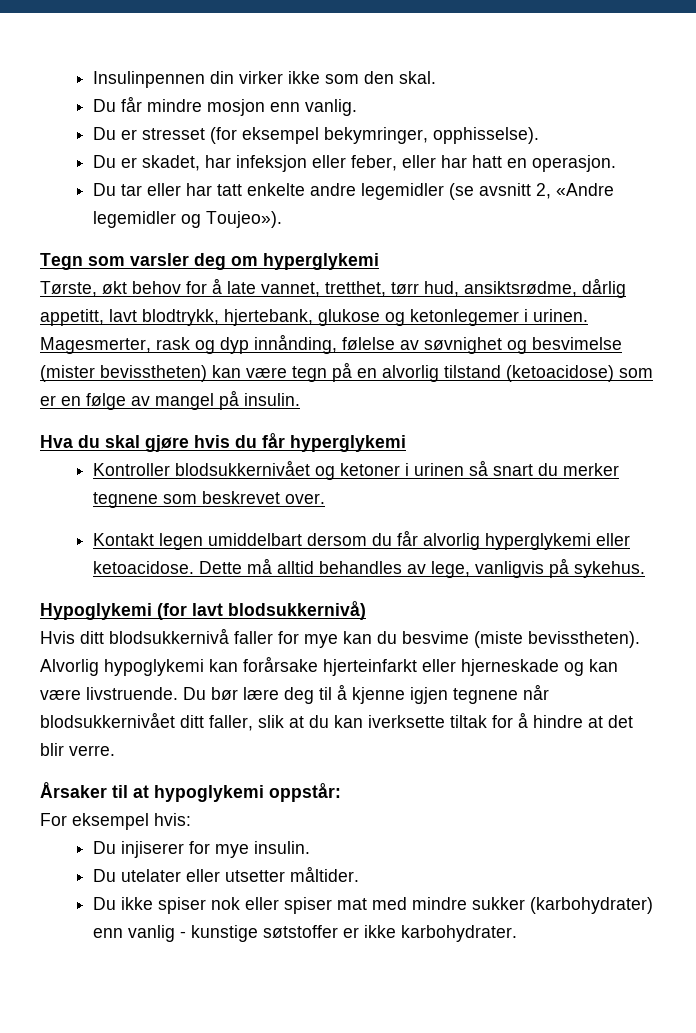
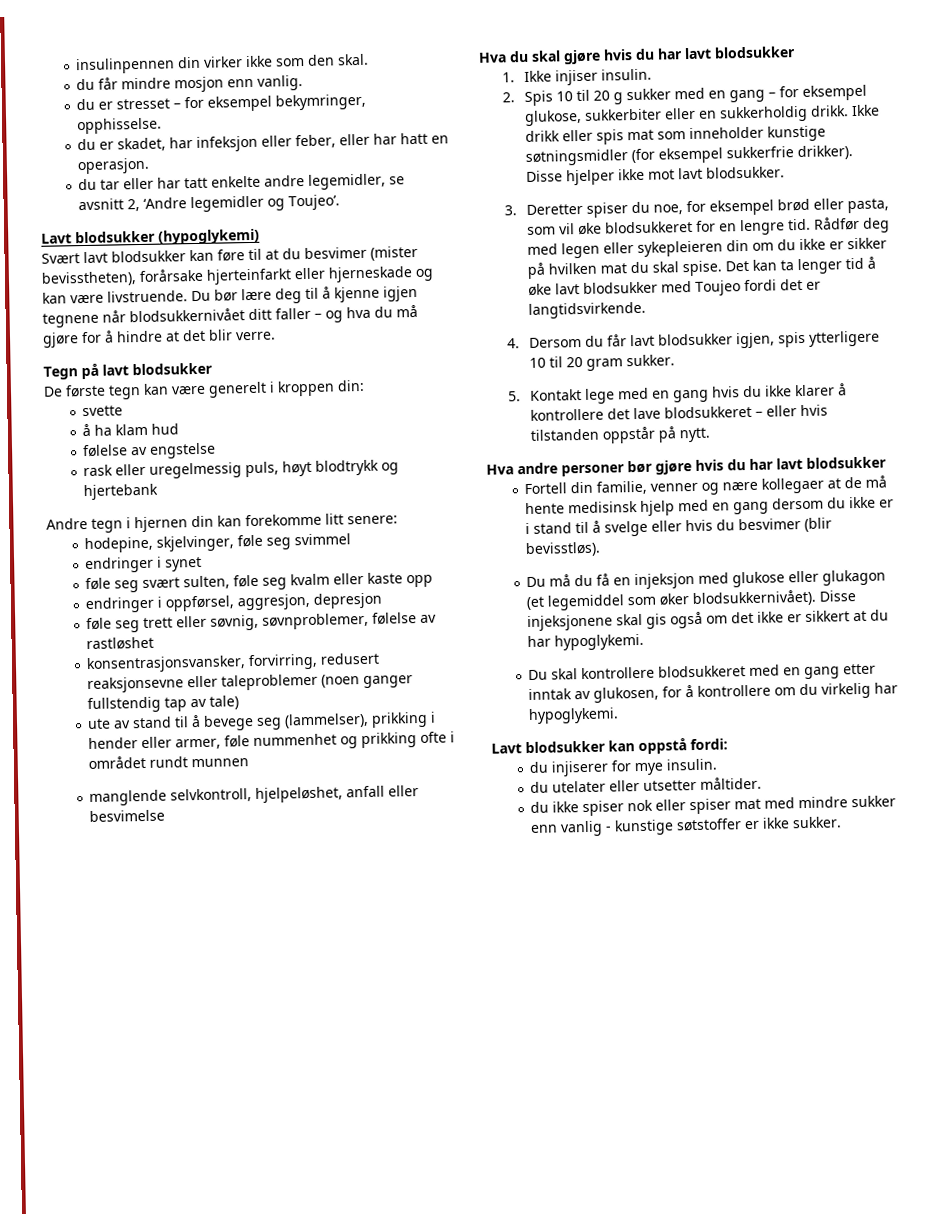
- Insulinpennen din virker ikke som den skal.
+ insulinpennen din virker ikke som den skal.
- Du får mindre mosjon enn vanlig.
+ du får mindre mosjon enn vanlig.
- Du er stresset (for eksempel bekymringer, opphisselse).
- Du er skadet, har infeksjon eller feber, eller har hatt en operasjon.
+ du er stresset – for eksempel bekymringer, opphisselse.
+ du er skadet, har infeksjon eller feber, eller har hatt en operasjon.
- Du tar eller har tatt enkelte andre legemidler (se avsnitt 2, «Andre legemidler og Toujeo»).
- Tegn som varsler deg om hyperglykemi
- Tørste, økt behov for å late vannet, tretthet, tørr hud, ansiktsrødme, dårlig appetitt, lavt blodtrykk, hjertebank, glukose og ketonlegemer i urinen. Magesmerter, rask og dyp innånding, følelse av søvnighet og besvimelse (mister bevisstheten) kan være tegn på en alvorlig tilstand (ketoacidose) som er en følge av mangel på insulin.
- Hva du skal gjøre hvis du får hyperglykemi
- Kontroller blodsukkernivået og ketoner i urinen så snart du merker tegnene som beskrevet over.
- Kontakt legen umiddelbart dersom du får alvorlig hyperglykemi eller ketoacidose. Dette må alltid behandles av lege, vanligvis på sykehus.
- Hypoglykemi (for lavt blodsukkernivå)
- Hvis ditt blodsukkernivå faller for mye kan du besvime (miste bevisstheten). Alvorlig hypoglykemi kan forårsake hjerteinfarkt eller hjerneskade og kan være livstruende.
+ du tar eller har tatt enkelte andre legemidler, se avsnitt 2, ‘Andre legemidler og Toujeo’.
+ Lavt blodsukker (hypoglykemi)
+ Svært lavt blodsukker kan føre til at du besvimer (mister bevisstheten), forårsake hjerteinfarkt eller hjerneskade og kan være livstruende.
- Du bør lære deg til å kjenne igjen tegnene når blodsukkernivået ditt faller, slik at du kan iverksette tiltak for å hindre at det blir verre.
+ Du bør lære deg til å kjenne igjen tegnene når blodsukkernivået ditt faller – og hva du må gjøre for å hindre at det blir verre.
- Årsaker til at hypoglykemi oppstår:
- For eksempel hvis:
- Du injiserer for mye insulin.
+ Tegn på lavt blodsukker
+ De første tegn kan være generelt i kroppen din:
+ svette
+ å ha klam hud
+ følelse av engstelse
+ rask eller uregelmessig puls, høyt blodtrykk og hjertebank
+ Andre tegn i hjernen din kan forekomme litt senere:
+ hodepine, skjelvinger, føle seg svimmel
+ endringer i synet
+ føle seg svært sulten, føle seg kvalm eller kaste opp
+ endringer i oppførsel, aggresjon, depresjon
+ føle seg trett eller søvnig, søvnproblemer, følelse av rastløshet
+ konsentrasjonsvansker, forvirring, redusert reaksjonsevne eller taleproblemer (noen ganger fullstendig tap av tale)
+ ute av stand til å bevege seg (lammelser), prikking i hender eller armer, føle nummenhet og prikking ofte i området rundt munnen
+ manglende selvkontroll, hjelpeløshet, anfall eller besvimelse
+ Hva du skal gjøre hvis du har lavt blodsukker
+ 1. Ikke injiser insulin.
+ 2. Spis 10 til 20 g sukker med en gang – for eksempel glukose, sukkerbiter eller en sukkerholdig drikk. Ikke drikk eller spis mat som inneholder kunstige søtningsmidler (for eksempel sukkerfrie drikker). Disse hjelper ikke mot lavt blodsukker.
+ 3. Deretter spiser du noe, for eksempel brød eller pasta, som vil øke blodsukkeret for en lengre tid. Rådfør deg med legen eller sykepleieren din om du ikke er sikker på hvilken mat du skal spise. Det kan ta lenger tid å øke lavt blodsukker med Toujeo fordi det er langtidsvirkende.
+ 4. Dersom du får lavt blodsukker igjen, spis ytterligere 10 til 20 gram sukker.
+ 5. Kontakt lege med en gang hvis du ikke klarer å kontrollere det lave blodsukkeret – eller hvis tilstanden oppstår på nytt.
+ Hva andre personer bør gjøre hvis du har lavt blodsukker
+ Fortell din familie, venner og nære kollegaer at de må hente medisinsk hjelp med en gang dersom du ikke er i stand til å svelge eller hvis du besvimer (blir bevisstløs).
+ Du må du få en injeksjon med glukose eller glukagon (et legemiddel som øker blodsukkernivået). Disse injeksjonene skal gis også om det ikke er sikkert at du har hypoglykemi.
+ Du skal kontrollere blodsukkeret med en gang etter inntak av glukosen, for å kontrollere om du virkelig har hypoglykemi.
+ Lavt blodsukker kan oppstå fordi:
+ du injiserer for mye insulin.
- Du utelater eller utsetter måltider.
+ du utelater eller utsetter måltider.
- Du ikke spiser nok eller spiser mat med mindre sukker (karbohydrater) enn vanlig - kunstige søtstoffer er ikke karbohydrater.
+ du ikke spiser nok eller spiser mat med mindre sukker enn vanlig - kunstige søtstoffer er ikke sukker.

